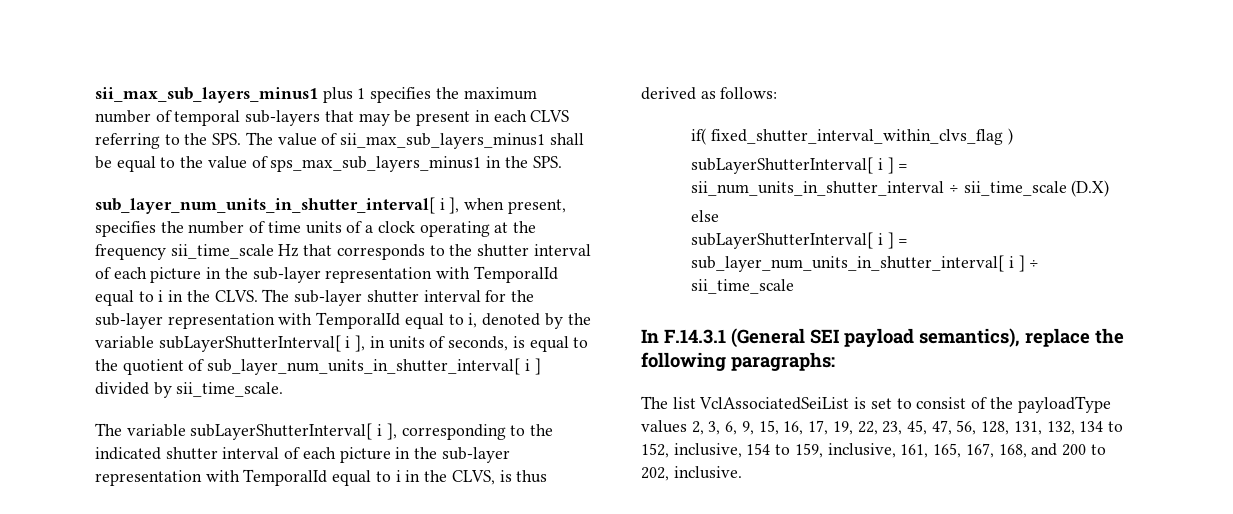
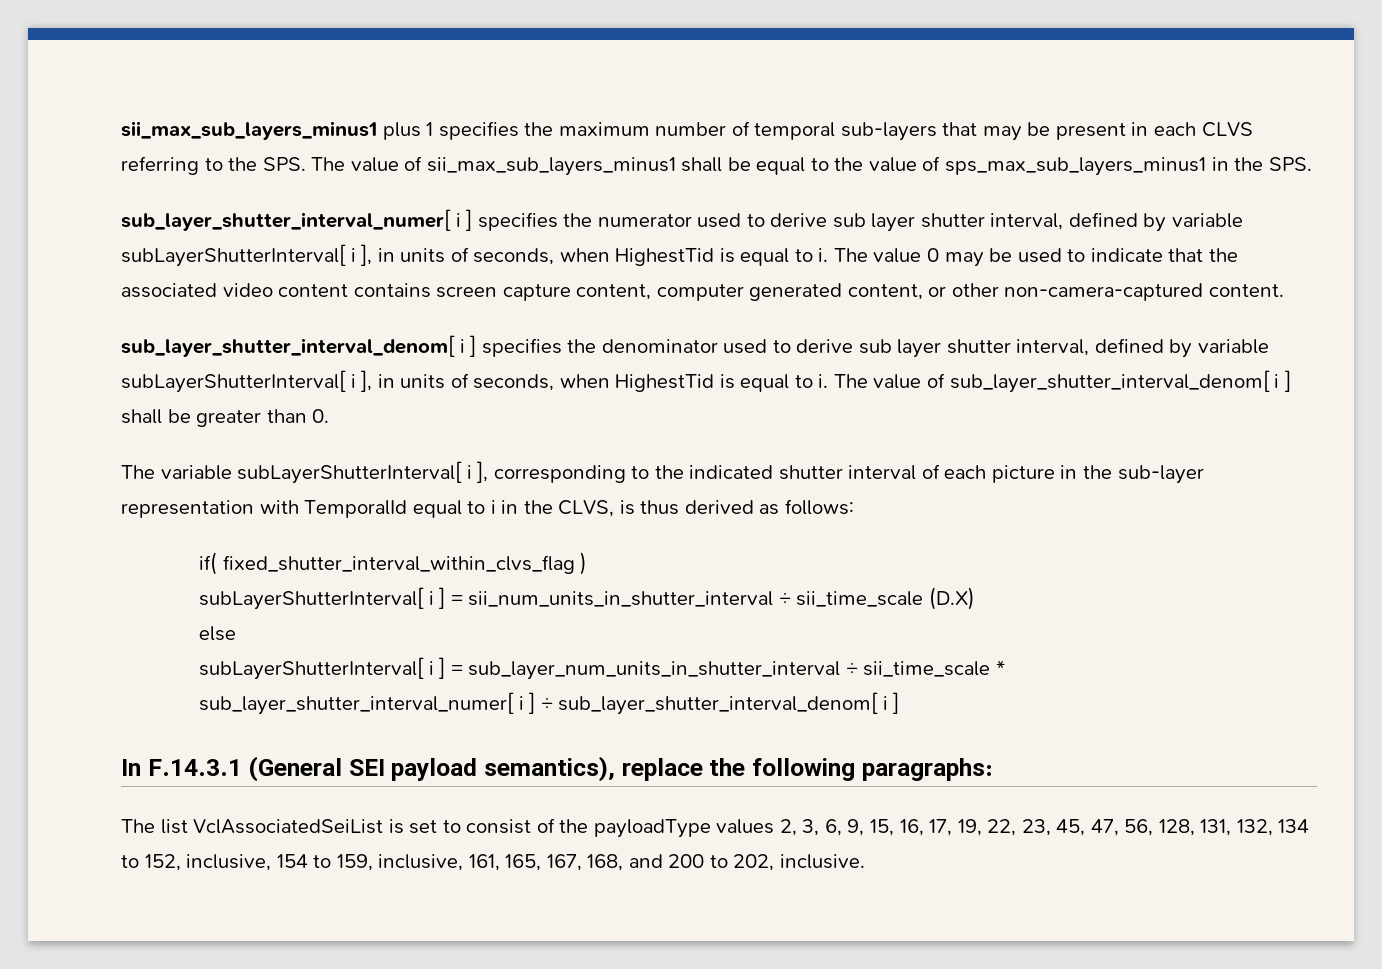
- sub_layer_num_units_in_shutter_interval[ i ], when present, specifies the number of time units of a clock operating at the frequency sii_time_scale Hz that corresponds to the shutter interval of each picture in the sub-layer representation with TemporalId equal to i in the CLVS. The sub-layer shutter interval for the sub-layer representation with TemporalId equal to i, denoted by the variable subLayerShutterInterval[ i ], in units of seconds, is equal to the quotient of sub_layer_num_units_in_shutter_interval[ i ] divided by sii_time_scale.
+ sub_layer_shutter_interval_numer[ i ] specifies the numerator used to derive sub layer shutter interval, defined by variable subLayerShutterInterval[ i ], in units of seconds, when HighestTid is equal to i. The value 0 may be used to indicate that the associated video content contains screen capture content, computer generated content, or other non-camera-captured content.
+ sub_layer_shutter_interval_denom[ i ] specifies the denominator used to derive sub layer shutter interval, defined by variable subLayerShutterInterval[ i ], in units of seconds, when HighestTid is equal to i. The value of sub_layer_shutter_interval_denom[ i ] shall be greater than 0.
- subLayerShutterInterval[ i ] = sub_layer_num_units_in_shutter_interval[ i ] ÷ sii_time_scale
+ subLayerShutterInterval[ i ] = sub_layer_num_units_in_shutter_interval ÷ sii_time_scale * sub_layer_shutter_interval_numer[ i ] ÷ sub_layer_shutter_interval_denom[ i ]

